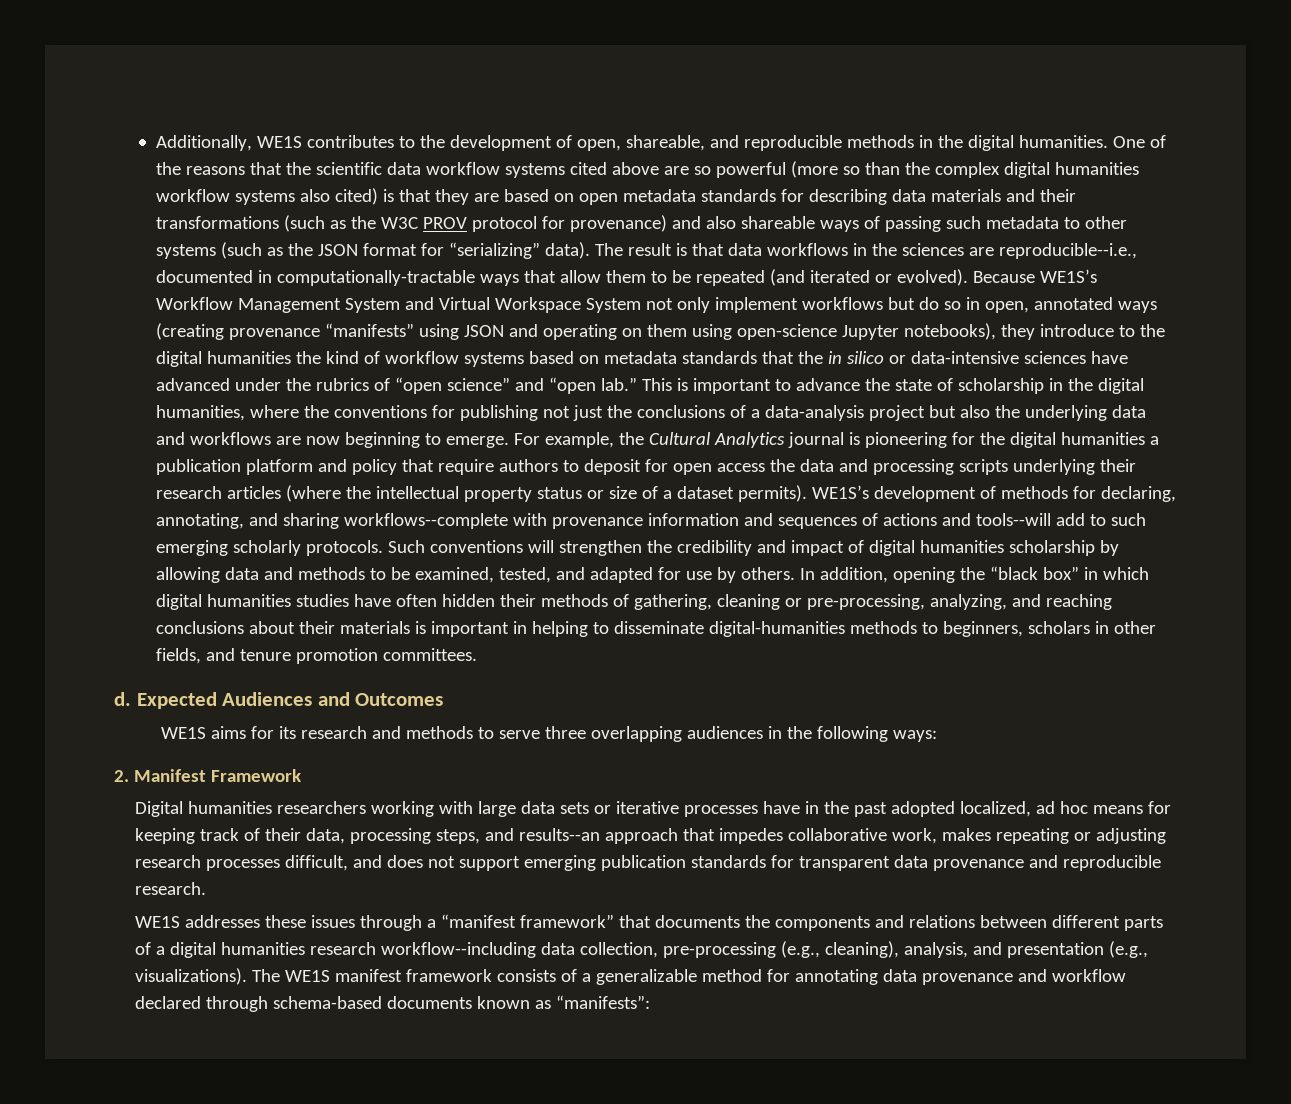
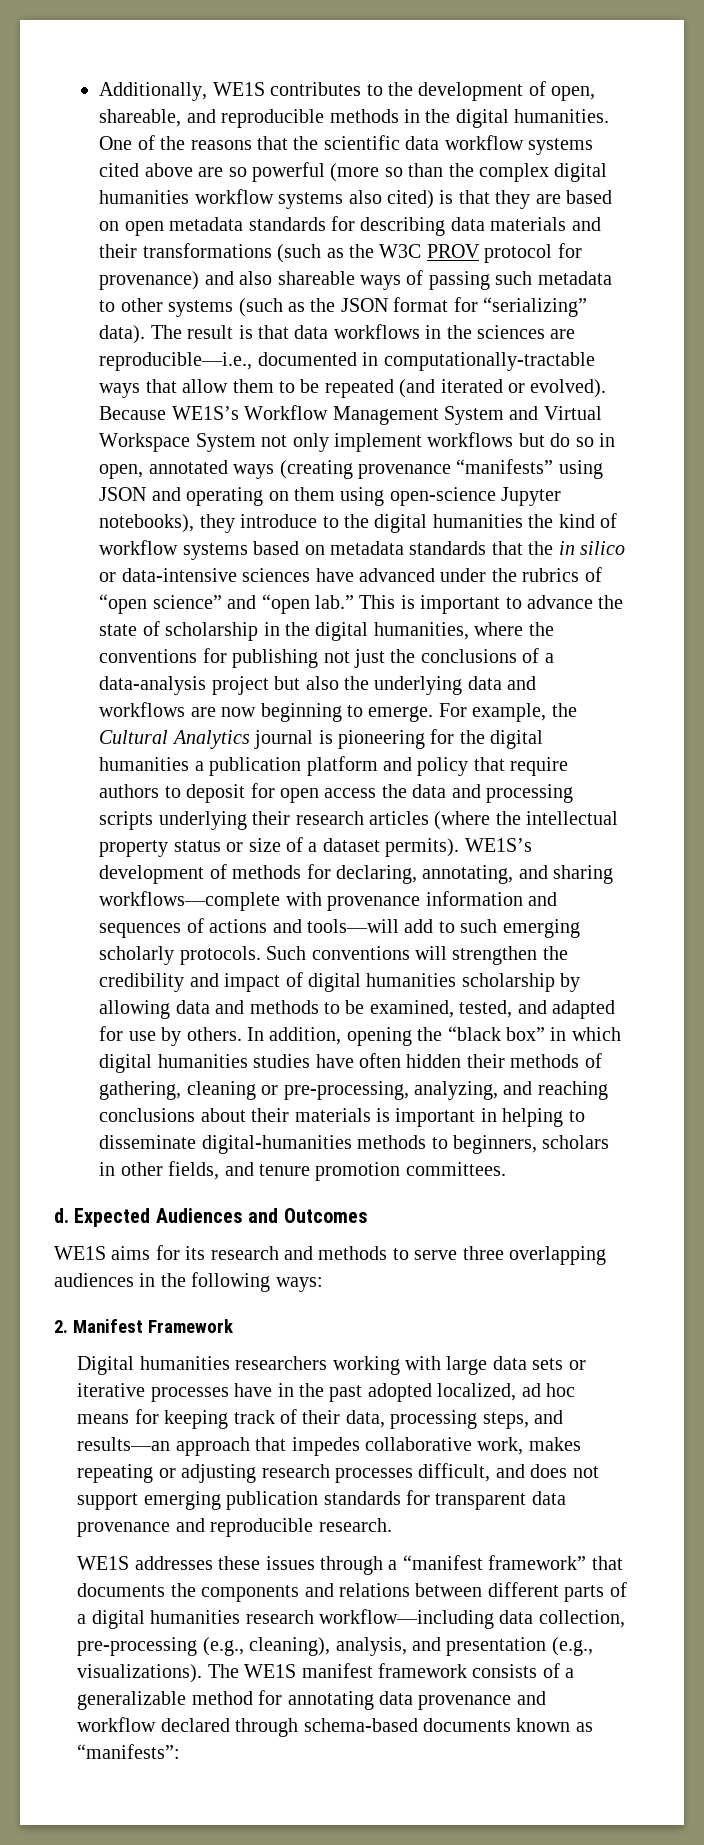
- The result is that data workflows in the sciences are reproducible--i.e., documented in computationally-tractable ways that allow them to be repeated (and iterated or evolved).
+ The result is that data workflows in the sciences are reproducible―i.e., documented in computationally-tractable ways that allow them to be repeated (and iterated or evolved).
- WE1S’s development of methods for declaring, annotating, and sharing workflows--complete with provenance information and sequences of actions and tools--will add to such emerging scholarly protocols.
+ WE1S’s development of methods for declaring, annotating, and sharing workflows―complete with provenance information and sequences of actions and tools―will add to such emerging scholarly protocols.
- Digital humanities researchers working with large data sets or iterative processes have in the past adopted localized, ad hoc means for keeping track of their data, processing steps, and results--an approach that impedes collaborative work, makes repeating or adjusting research processes difficult, and does not support emerging publication standards for transparent data provenance and reproducible research.
+ Digital humanities researchers working with large data sets or iterative processes have in the past adopted localized, ad hoc means for keeping track of their data, processing steps, and results―an approach that impedes collaborative work, makes repeating or adjusting research processes difficult, and does not support emerging publication standards for transparent data provenance and reproducible research.
- WE1S addresses these issues through a “manifest framework” that documents the components and relations between different parts of a digital humanities research workflow--including data collection, pre-processing (e.g., cleaning), analysis, and presentation (e.g., visualizations).
+ WE1S addresses these issues through a “manifest framework” that documents the components and relations between different parts of a digital humanities research workflow―including data collection, pre-processing (e.g., cleaning), analysis, and presentation (e.g., visualizations).

